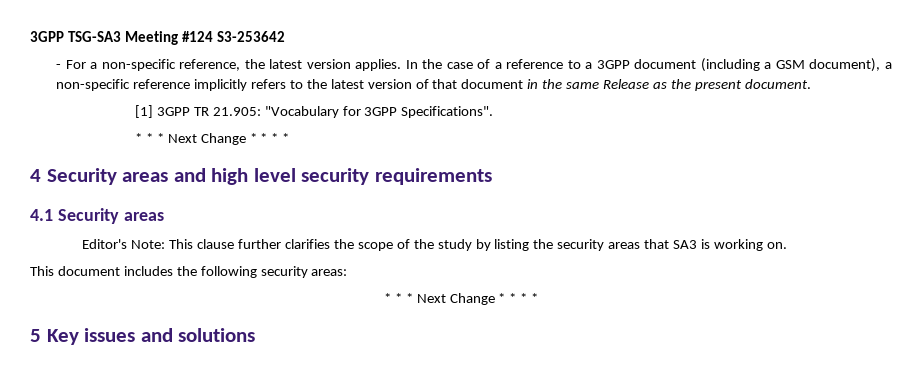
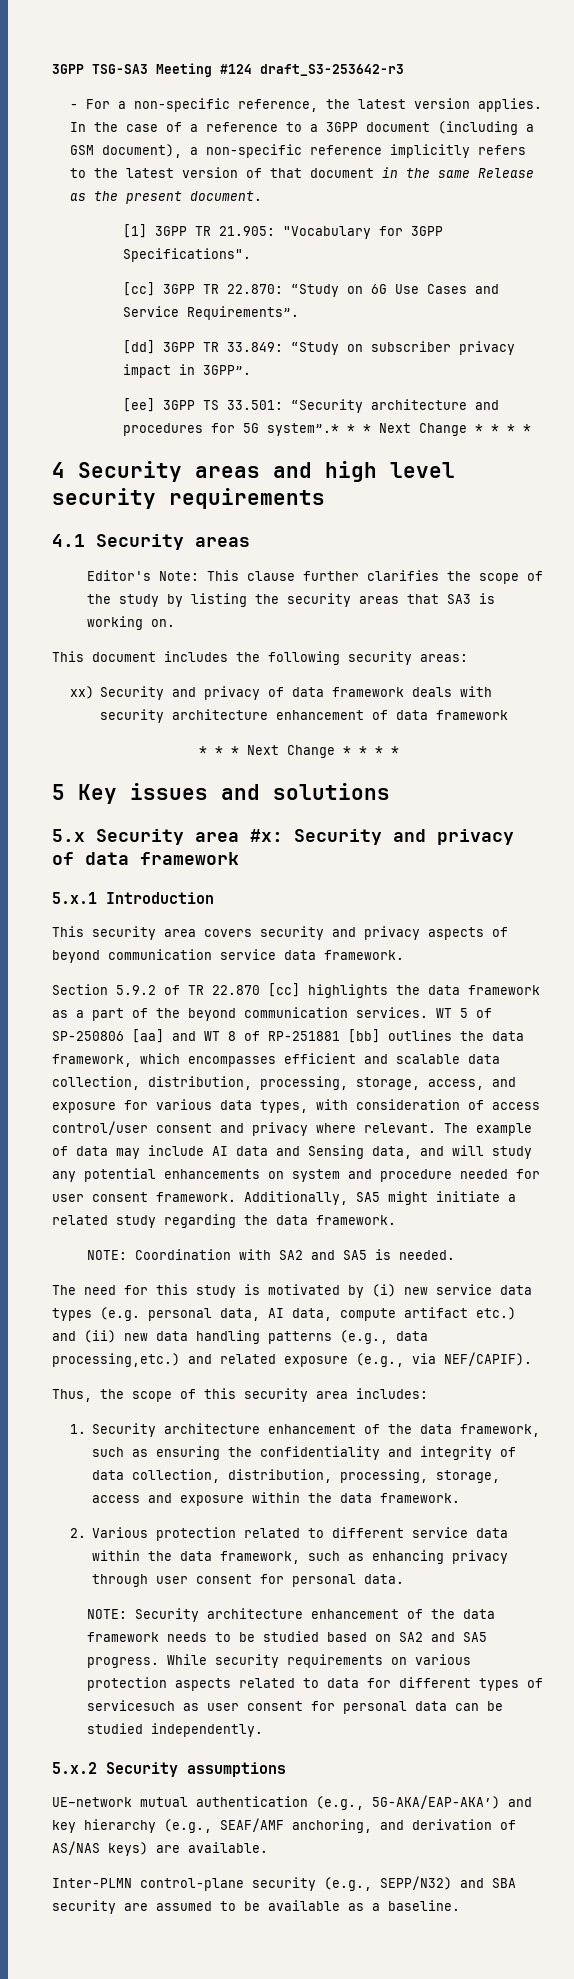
- 3GPP TSG-SA3 Meeting #124 S3-253642
+ 3GPP TSG-SA3 Meeting #124 draft_S3-253642-r3
  [1] 3GPP TR 21.905: "Vocabulary for 3GPP Specifications".
- * * * Next Change * * * *
+ [cc] 3GPP TR 22.870: “Study on 6G Use Cases and Service Requirements”.
+ [dd] 3GPP TR 33.849: “Study on subscriber privacy impact in 3GPP”.
+ [ee] 3GPP TS 33.501: “Security architecture and procedures for 5G system”.* * * Next Change * * * *
+ xx) Security and privacy of data framework deals with security architecture enhancement of data framework
+ 5.x Security area #x: Security and privacy of data framework
+ 5.x.1 Introduction
+ This security area covers security and privacy aspects of beyond communication service data framework.
+ Section 5.9.2 of TR 22.870 [cc] highlights the data framework as a part of the beyond communication services. WT 5 of SP-250806 [aa] and WT 8 of RP-251881 [bb] outlines the data framework, which encompasses efficient and scalable data collection, distribution, processing, storage, access, and exposure for various data types, with consideration of access control/user consent and privacy where relevant. The example of data may include AI data and Sensing data, and will study any potential enhancements on system and procedure needed for user consent framework. Additionally, SA5 might initiate a related study regarding the data framework.
+ NOTE: Coordination with SA2 and SA5 is needed.
+ The need for this study is motivated by (i) new service data types (e.g. personal data, AI data, compute artifact etc.) and (ii) new data handling patterns (e.g., data processing,etc.) and related exposure (e.g., via NEF/CAPIF).
+ Thus, the scope of this security area includes:
+ 1. Security architecture enhancement of the data framework, such as ensuring the confidentiality and integrity of data collection, distribution, processing, storage, access and exposure within the data framework.
+ 2. Various protection related to different service data within the data framework, such as enhancing privacy through user consent for personal data.
+ NOTE: Security architecture enhancement of the data framework needs to be studied based on SA2 and SA5 progress. While security requirements on various protection aspects related to data for different types of servicesuch as user consent for personal data can be studied independently.
+ 5.x.2 Security assumptions
+ UE–network mutual authentication (e.g., 5G-AKA/EAP-AKA′) and key hierarchy (e.g., SEAF/AMF anchoring, and derivation of AS/NAS keys) are available.
+ Inter-PLMN control-plane security (e.g., SEPP/N32) and SBA security are assumed to be available as a baseline.

